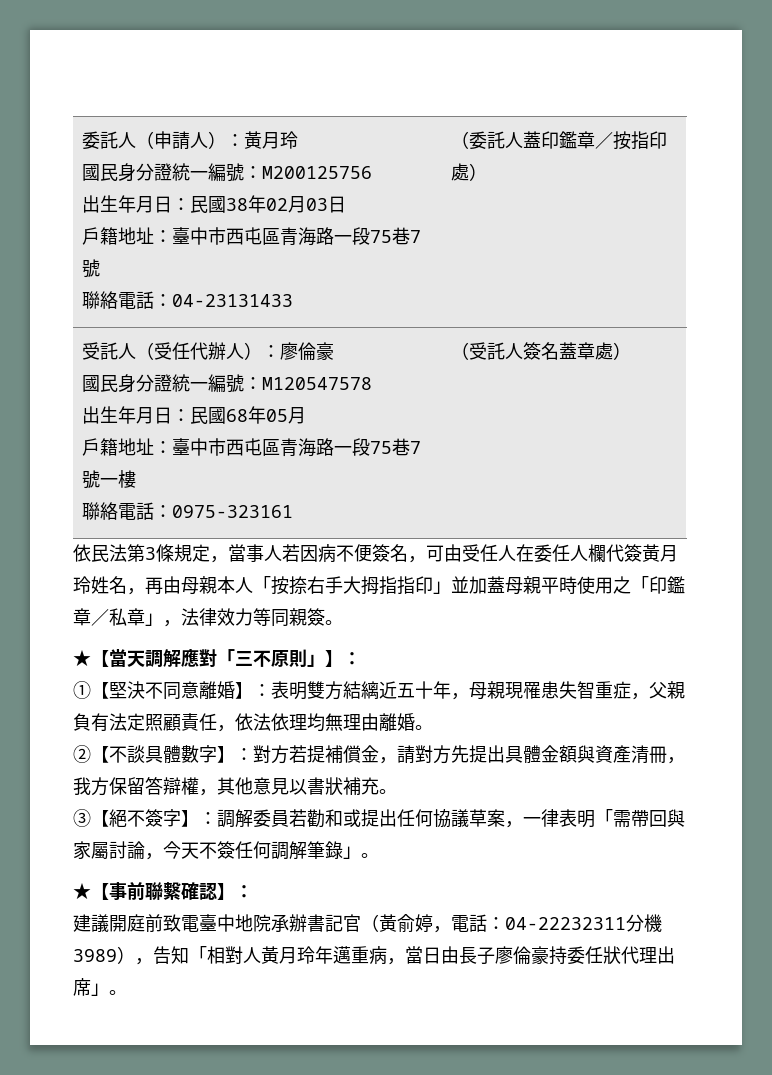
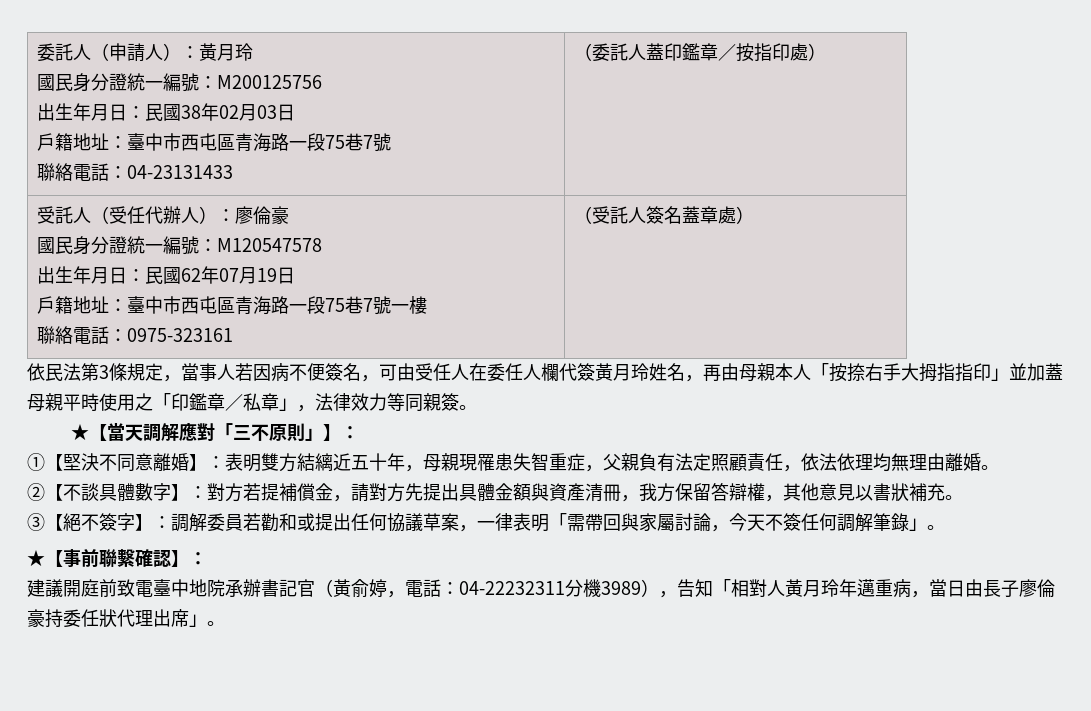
- 出生年月日：民國68年05月
+ 出生年月日：民國62年07月19日

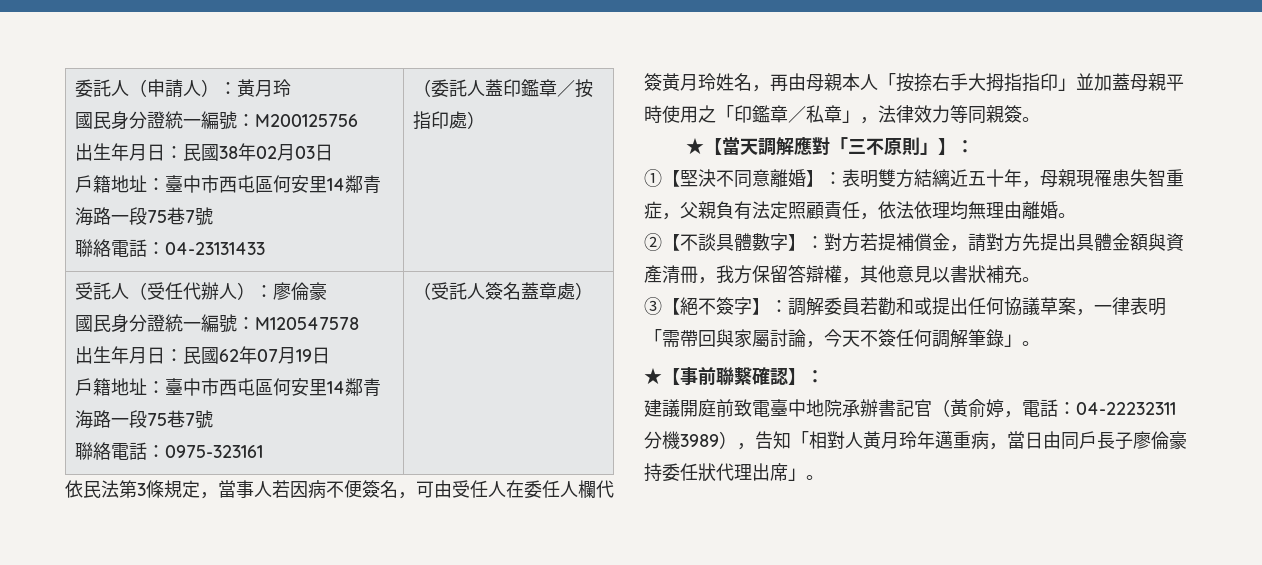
  出生年月日：民國38年02月03日
- 戶籍地址：臺中市西屯區青海路一段75巷7號
+ 戶籍地址：臺中市西屯區何安里14鄰青海路一段75巷7號
  出生年月日：民國62年07月19日
- 戶籍地址：臺中市西屯區青海路一段75巷7號一樓
+ 戶籍地址：臺中市西屯區何安里14鄰青海路一段75巷7號
- 建議開庭前致電臺中地院承辦書記官（黃俞婷，電話：04-22232311分機3989），告知「相對人黃月玲年邁重病，當日由長子廖倫豪持委任狀代理出席」。
+ 建議開庭前致電臺中地院承辦書記官（黃俞婷，電話：04-22232311分機3989），告知「相對人黃月玲年邁重病，當日由同戶長子廖倫豪持委任狀代理出席」。

